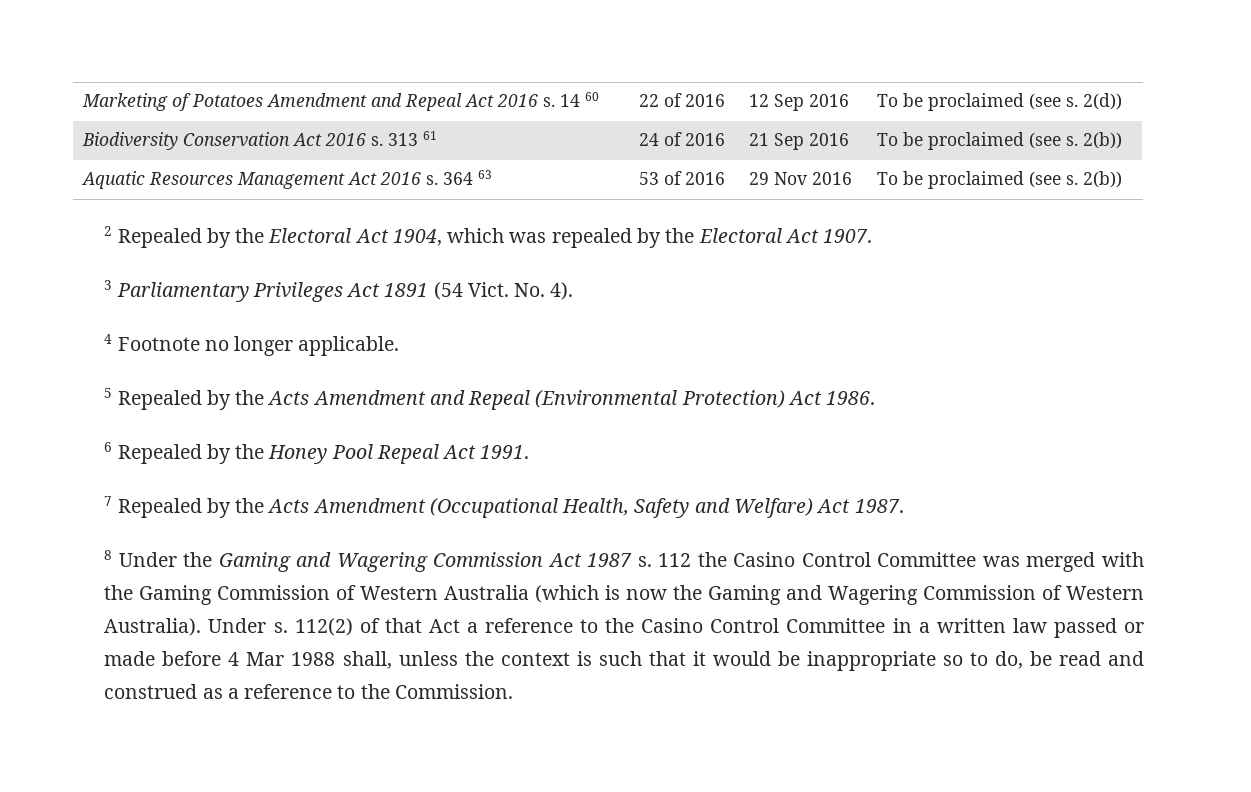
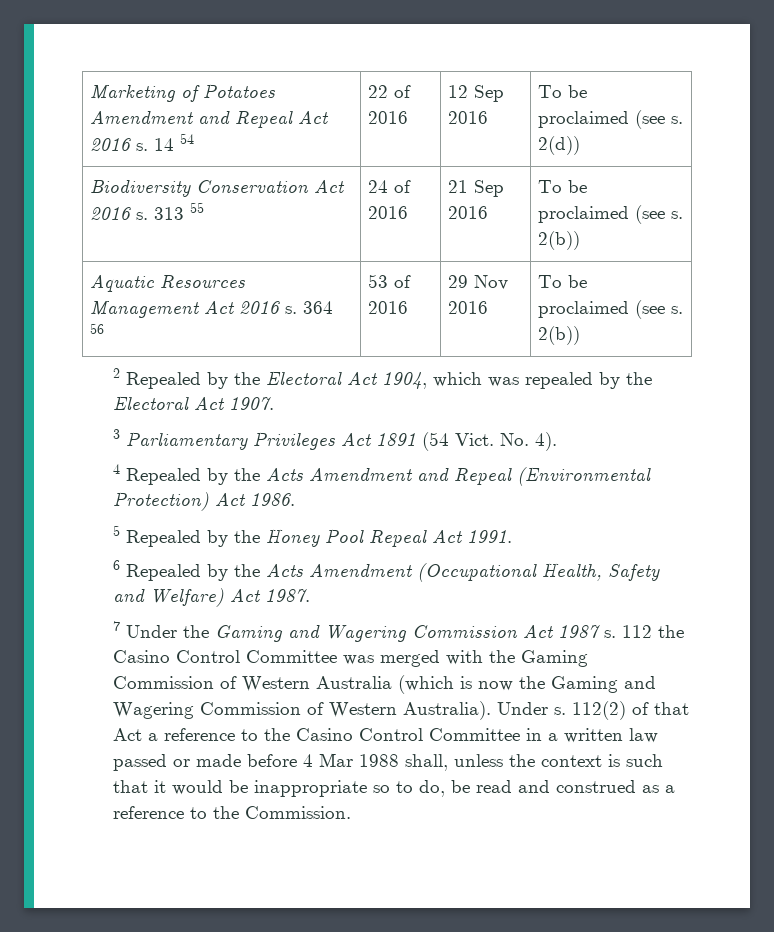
- Marketing of Potatoes Amendment and Repeal Act 2016 s. 14 60 | 22 of 2016 | 12 Sep 2016 | To be proclaimed (see s. 2(d))
+ Marketing of Potatoes Amendment and Repeal Act 2016 s. 14 54 | 22 of 2016 | 12 Sep 2016 | To be proclaimed (see s. 2(d))
- Biodiversity Conservation Act 2016 s. 313 61 | 24 of 2016 | 21 Sep 2016 | To be proclaimed (see s. 2(b))
+ Biodiversity Conservation Act 2016 s. 313 55 | 24 of 2016 | 21 Sep 2016 | To be proclaimed (see s. 2(b))
- Aquatic Resources Management Act 2016 s. 364 63 | 53 of 2016 | 29 Nov 2016 | To be proclaimed (see s. 2(b))
+ Aquatic Resources Management Act 2016 s. 364 56 | 53 of 2016 | 29 Nov 2016 | To be proclaimed (see s. 2(b))
- 4 Footnote no longer applicable.
- 5 Repealed by the Acts Amendment and Repeal (Environmental Protection) Act 1986.
+ 4 Repealed by the Acts Amendment and Repeal (Environmental Protection) Act 1986.
- 6 Repealed by the Honey Pool Repeal Act 1991.
+ 5 Repealed by the Honey Pool Repeal Act 1991.
- 7 Repealed by the Acts Amendment (Occupational Health, Safety and Welfare) Act 1987.
+ 6 Repealed by the Acts Amendment (Occupational Health, Safety and Welfare) Act 1987.
- 8 Under the Gaming and Wagering Commission Act 1987 s.
+ 7 Under the Gaming and Wagering Commission Act 1987 s.

